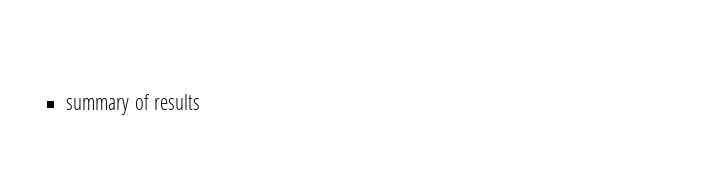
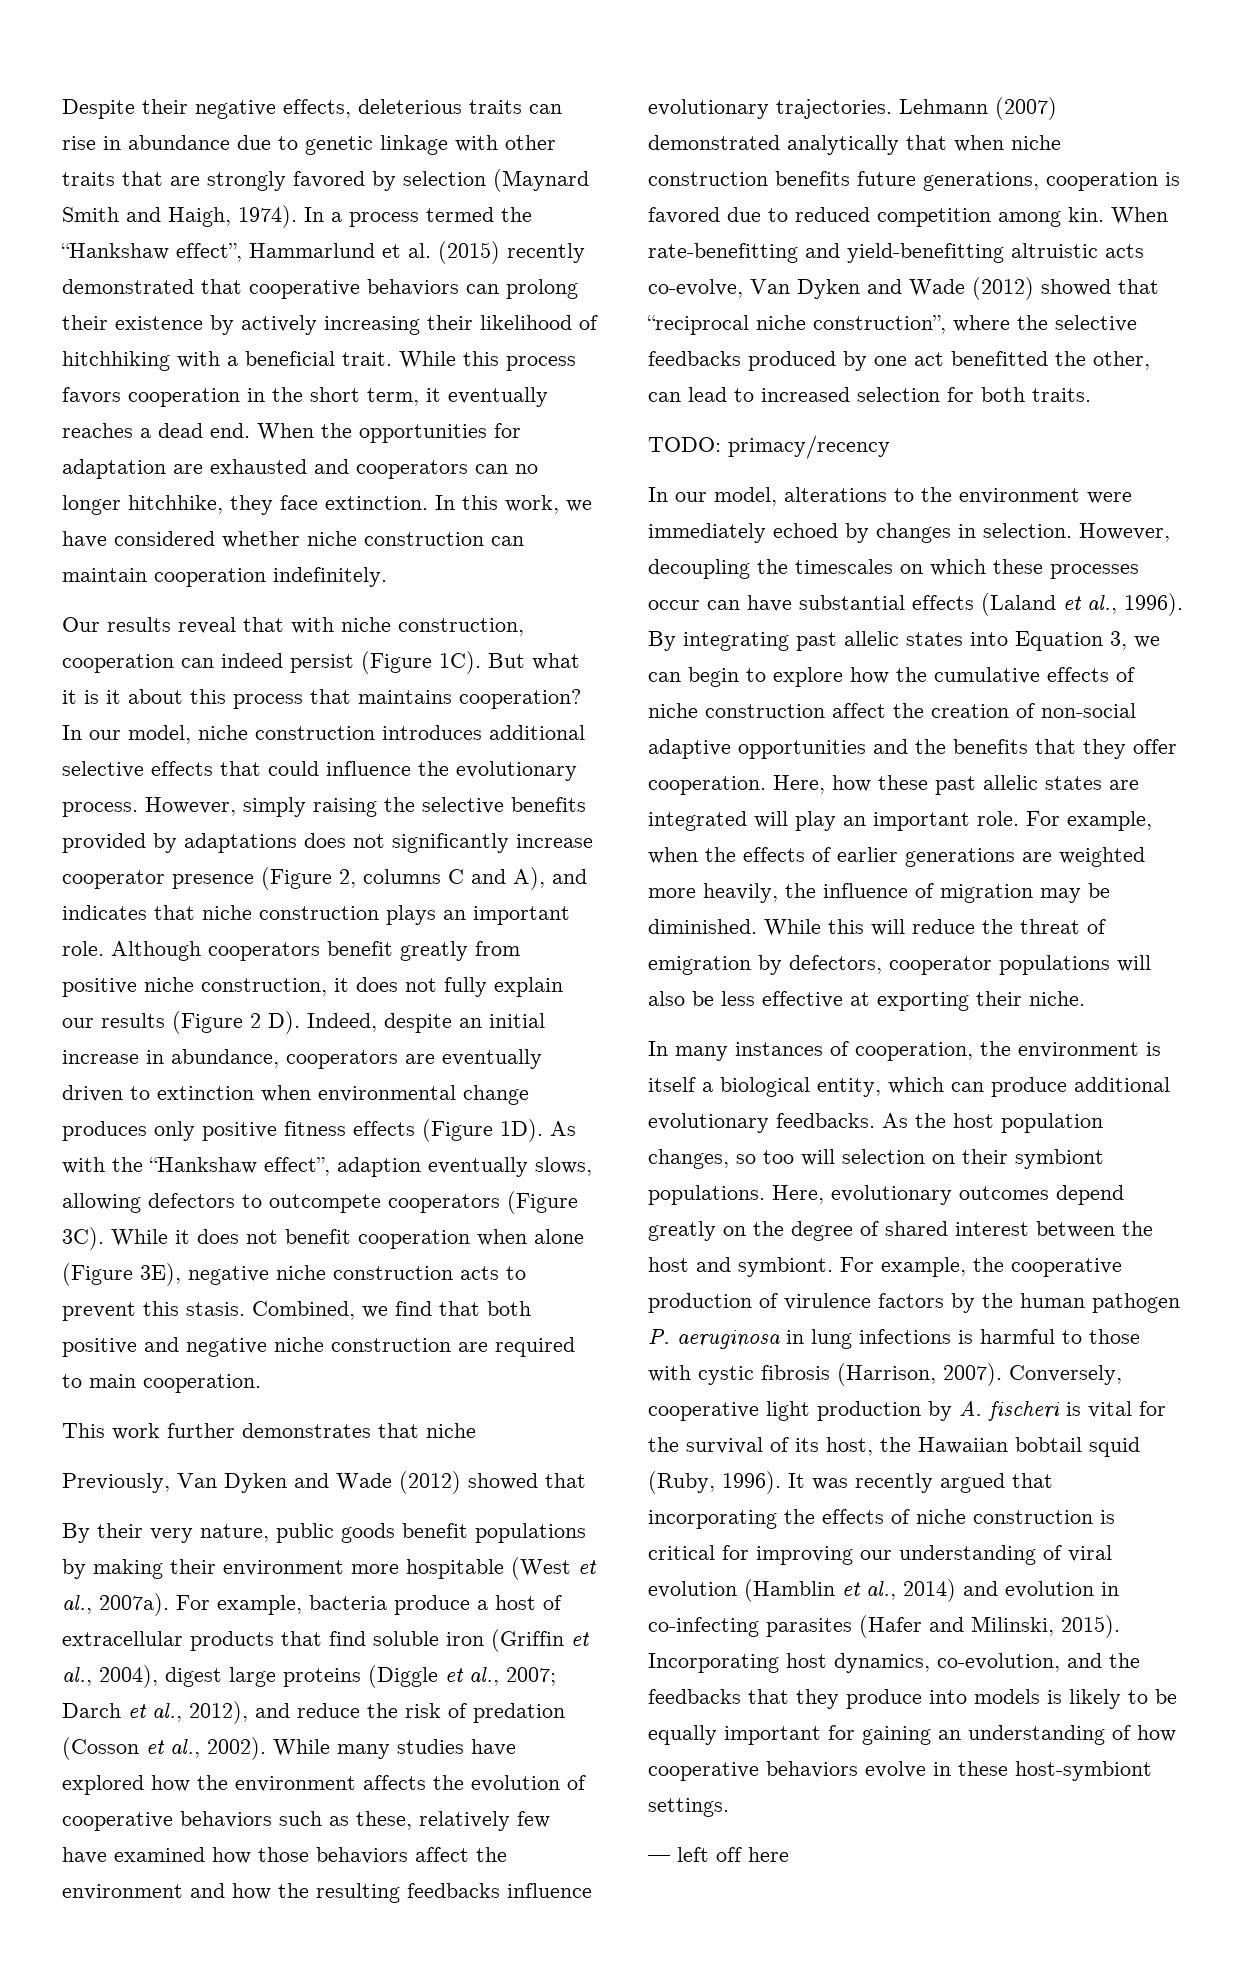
- summary of results
+ Despite their negative effects, deleterious traits can rise in abundance due to genetic linkage with other traits that are strongly favored by selection (Maynard Smith and Haigh, 1974). In a process termed the “Hankshaw effect”, Hammarlund et al. (2015) recently demonstrated that cooperative behaviors can prolong their existence by actively increasing their likelihood of hitchhiking with a beneficial trait. While this process favors cooperation in the short term, it eventually reaches a dead end. When the opportunities for adaptation are exhausted and cooperators can no longer hitchhike, they face extinction. In this work, we have considered whether niche construction can maintain cooperation indefinitely.
+ Our results reveal that with niche construction, cooperation can indeed persist (Figure 1C). But what it is it about this process that maintains cooperation? In our model, niche construction introduces additional selective effects that could influence the evolutionary process. However, simply raising the selective benefits provided by adaptations does not significantly increase cooperator presence (Figure 2, columns C and A), and indicates that niche construction plays an important role. Although cooperators benefit greatly from positive niche construction, it does not fully explain our results (Figure 2 D). Indeed, despite an initial increase in abundance, cooperators are eventually driven to extinction when environmental change produces only positive fitness effects (Figure 1D). As with the “Hankshaw effect”, adaption eventually slows, allowing defectors to outcompete cooperators (Figure 3C). While it does not benefit cooperation when alone (Figure 3E), negative niche construction acts to prevent this stasis. Combined, we find that both positive and negative niche construction are required to main cooperation.
+ This work further demonstrates that niche
+ Previously, Van Dyken and Wade (2012) showed that
+ By their very nature, public goods benefit populations by making their environment more hospitable (West et al., 2007a). For example, bacteria produce a host of extracellular products that find soluble iron (Griffin et al., 2004), digest large proteins (Diggle et al., 2007; Darch et al., 2012), and reduce the risk of predation (Cosson et al., 2002). While many studies have explored how the environment affects the evolution of cooperative behaviors such as these, relatively few have examined how those behaviors affect the environment and how the resulting feedbacks influence evolutionary trajectories. Lehmann (2007) demonstrated analytically that when niche construction benefits future generations, cooperation is favored due to reduced competition among kin. When rate-benefitting and yield-benefitting altruistic acts co-evolve, Van Dyken and Wade (2012) showed that “reciprocal niche construction”, where the selective feedbacks produced by one act benefitted the other, can lead to increased selection for both traits.
+ TODO: primacy/recency
+ In our model, alterations to the environment were immediately echoed by changes in selection. However, decoupling the timescales on which these processes occur can have substantial effects (Laland et al., 1996). By integrating past allelic states into Equation 3, we can begin to explore how the cumulative effects of niche construction affect the creation of non-social adaptive opportunities and the benefits that they offer cooperation. Here, how these past allelic states are integrated will play an important role. For example, when the effects of earlier generations are weighted more heavily, the influence of migration may be diminished. While this will reduce the threat of emigration by defectors, cooperator populations will also be less effective at exporting their niche.
+ In many instances of cooperation, the environment is itself a biological entity, which can produce additional evolutionary feedbacks. As the host population changes, so too will selection on their symbiont populations. Here, evolutionary outcomes depend greatly on the degree of shared interest between the host and symbiont. For example, the cooperative production of virulence factors by the human pathogen P. aeruginosa in lung infections is harmful to those with cystic fibrosis (Harrison, 2007). Conversely, cooperative light production by A. fischeri is vital for the survival of its host, the Hawaiian bobtail squid (Ruby, 1996). It was recently argued that incorporating the effects of niche construction is critical for improving our understanding of viral evolution (Hamblin et al., 2014) and evolution in co-infecting parasites (Hafer and Milinski, 2015). Incorporating host dynamics, co-evolution, and the feedbacks that they produce into models is likely to be equally important for gaining an understanding of how cooperative behaviors evolve in these host-symbiont settings.
+ — left off here

